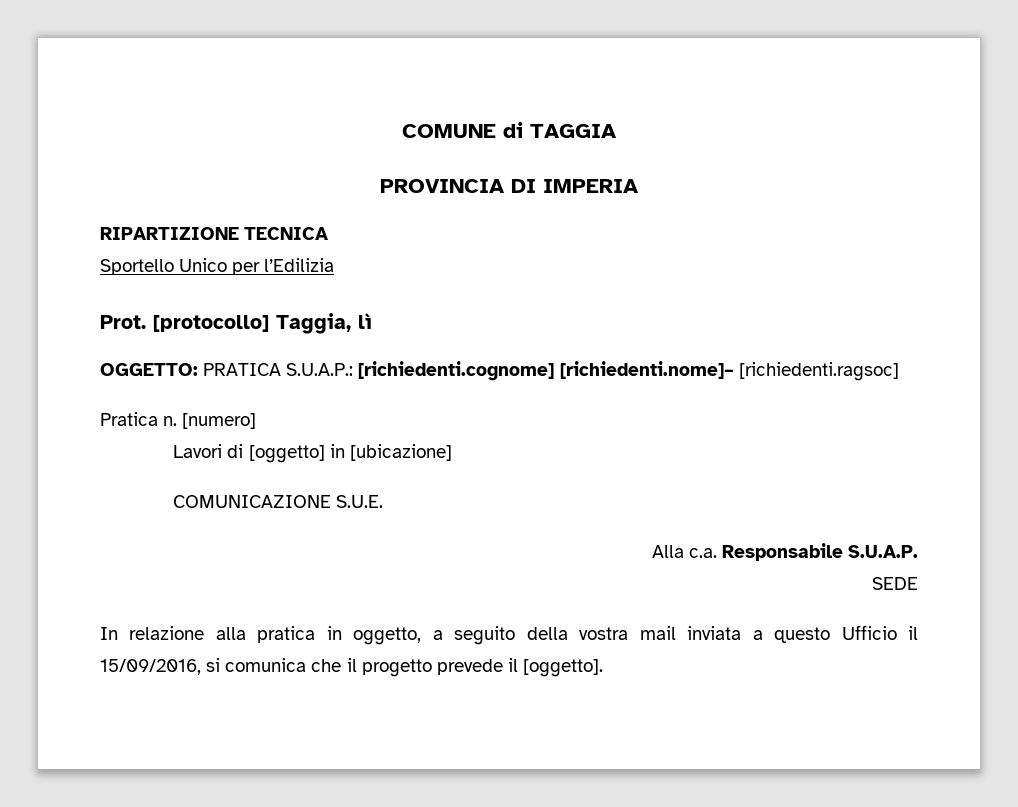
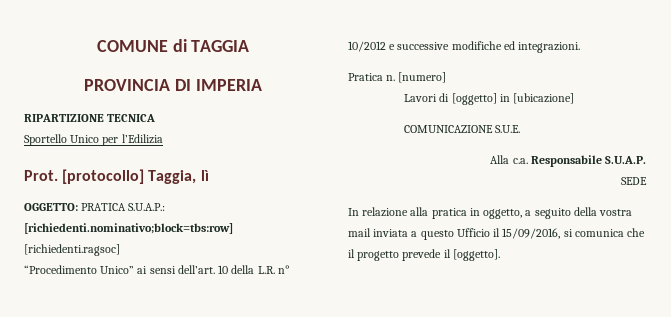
- OGGETTO: PRATICA S.U.A.P.: [richiedenti.cognome] [richiedenti.nome]– [richiedenti.ragsoc]
+ OGGETTO: PRATICA S.U.A.P.: [richiedenti.nominativo;block=tbs:row] [richiedenti.ragsoc]
+ “Procedimento Unico” ai sensi dell’art. 10 della L.R. n° 10/2012 e successive modifiche ed integrazioni.

